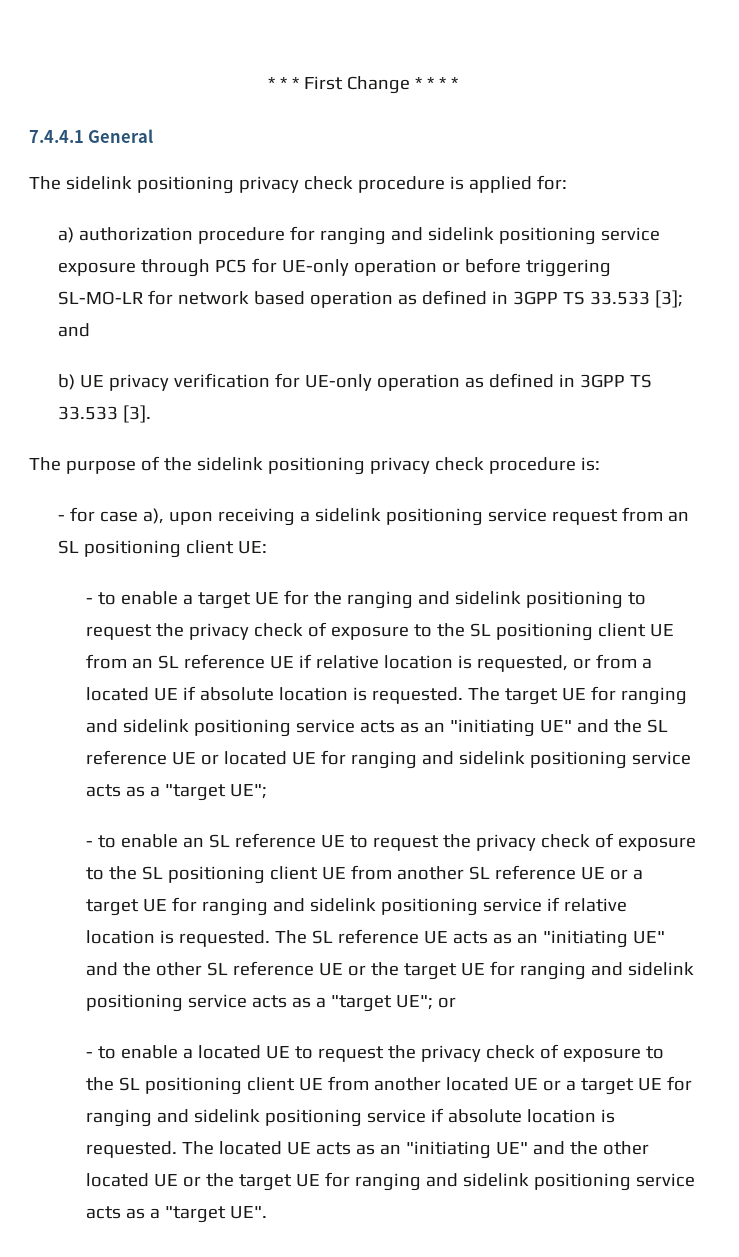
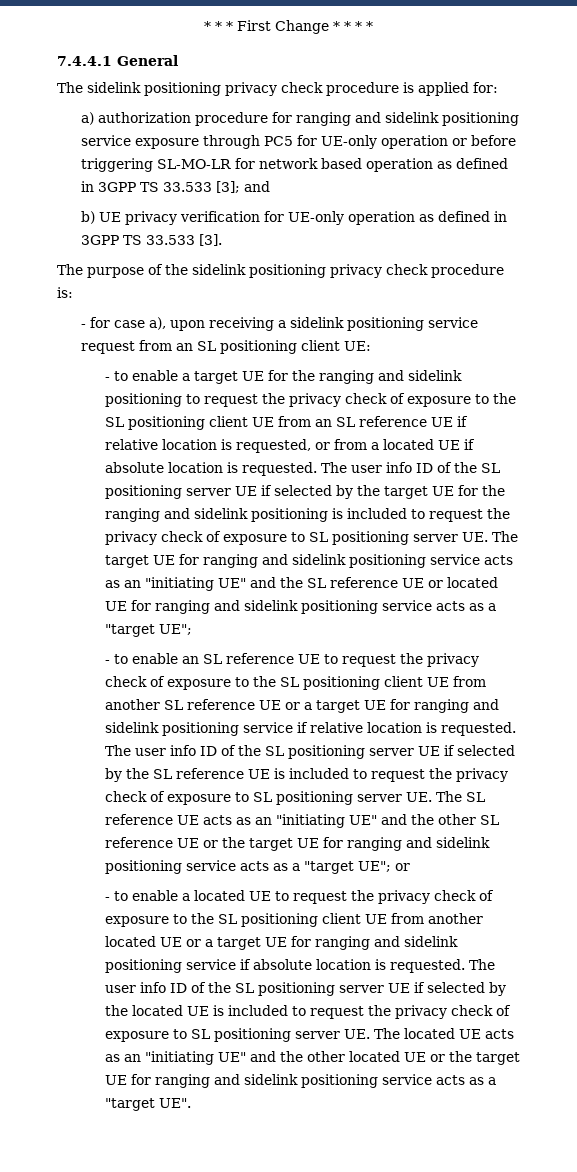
- The target UE for ranging and sidelink positioning service acts as an "initiating UE" and the SL reference UE or located UE for ranging and sidelink positioning service acts as a "target UE";
+ The user info ID of the SL positioning server UE if selected by the target UE for the ranging and sidelink positioning is included to request the privacy check of exposure to SL positioning server UE. The target UE for ranging and sidelink positioning service acts as an "initiating UE" and the SL reference UE or located UE for ranging and sidelink positioning service acts as a "target UE";
- The SL reference UE acts as an "initiating UE" and the other SL reference UE or the target UE for ranging and sidelink positioning service acts as a "target UE"; or
+ The user info ID of the SL positioning server UE if selected by the SL reference UE is included to request the privacy check of exposure to SL positioning server UE. The SL reference UE acts as an "initiating UE" and the other SL reference UE or the target UE for ranging and sidelink positioning service acts as a "target UE"; or
- The located UE acts as an "initiating UE" and the other located UE or the target UE for ranging and sidelink positioning service acts as a "target UE".
+ The user info ID of the SL positioning server UE if selected by the located UE is included to request the privacy check of exposure to SL positioning server UE. The located UE acts as an "initiating UE" and the other located UE or the target UE for ranging and sidelink positioning service acts as a "target UE".

